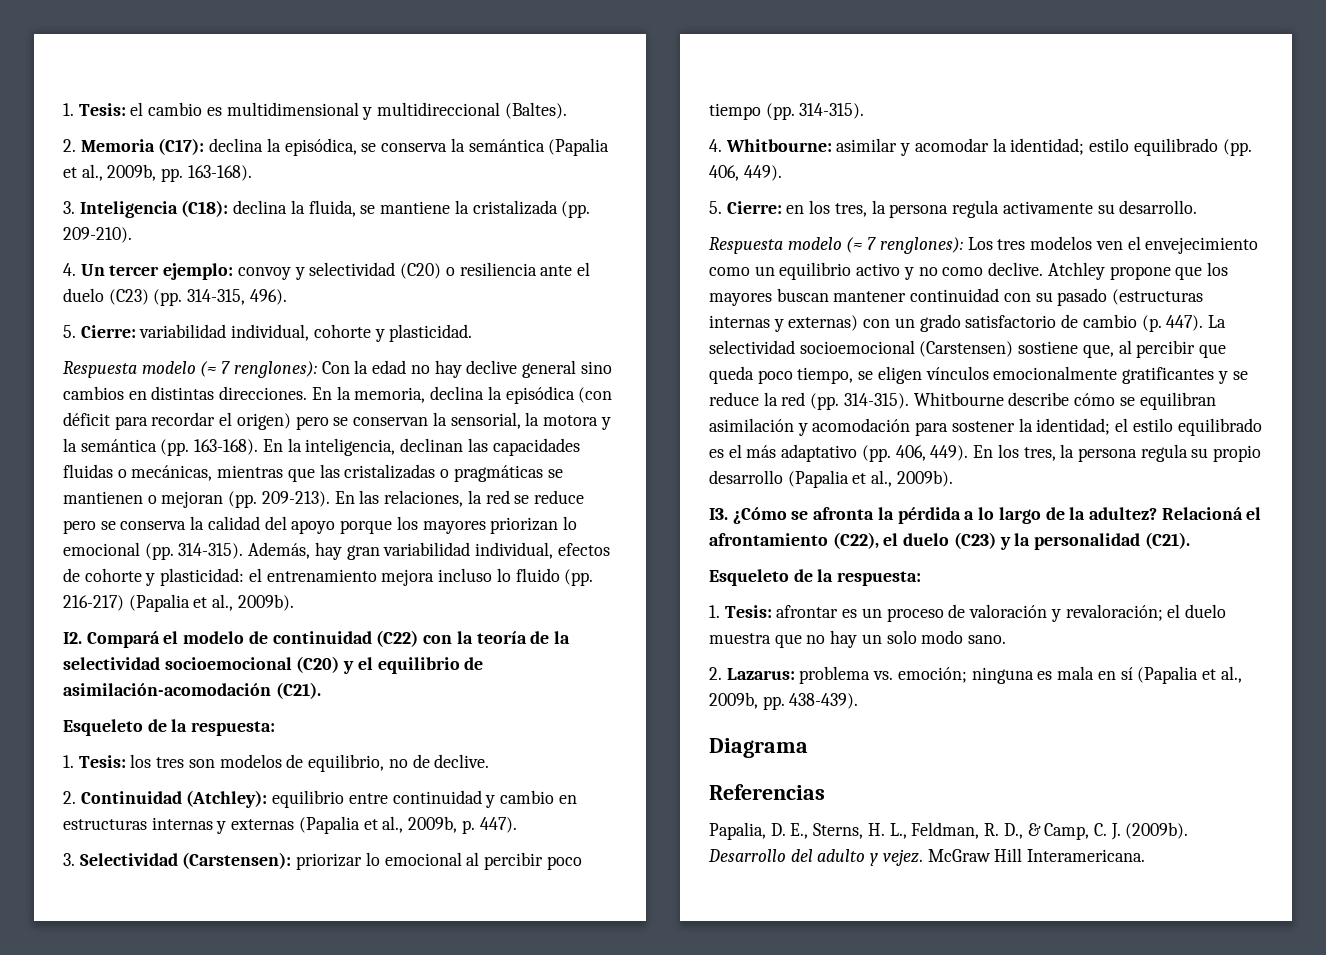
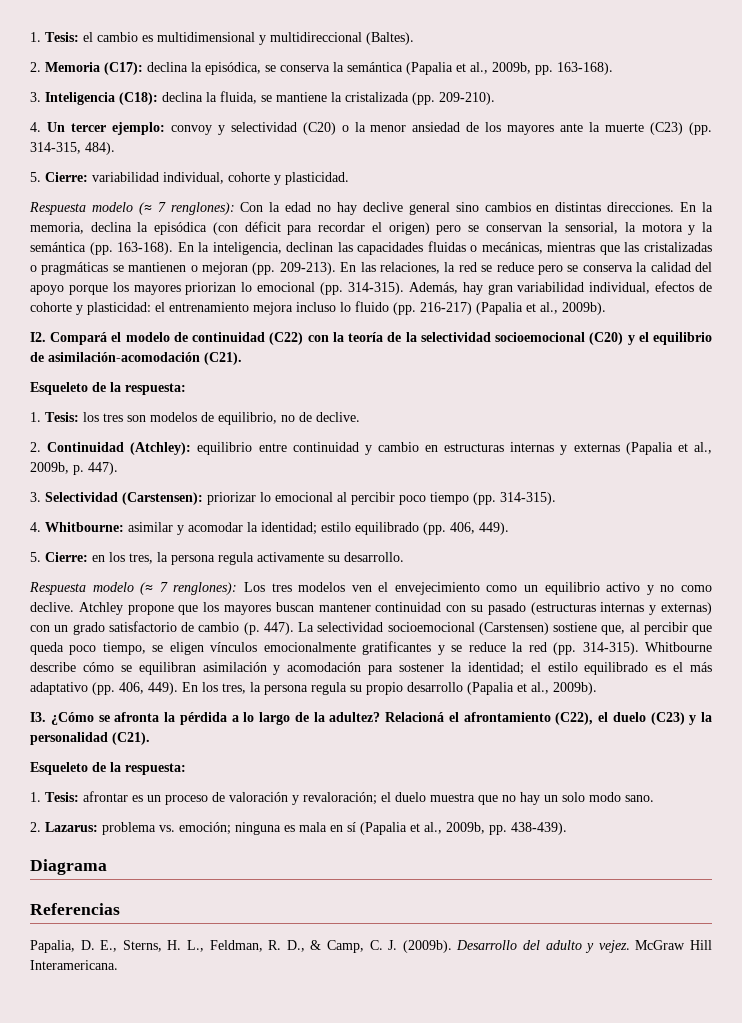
- 4. Un tercer ejemplo: convoy y selectividad (C20) o resiliencia ante el duelo (C23) (pp. 314-315, 496).
+ 4. Un tercer ejemplo: convoy y selectividad (C20) o la menor ansiedad de los mayores ante la muerte (C23) (pp. 314-315, 484).

